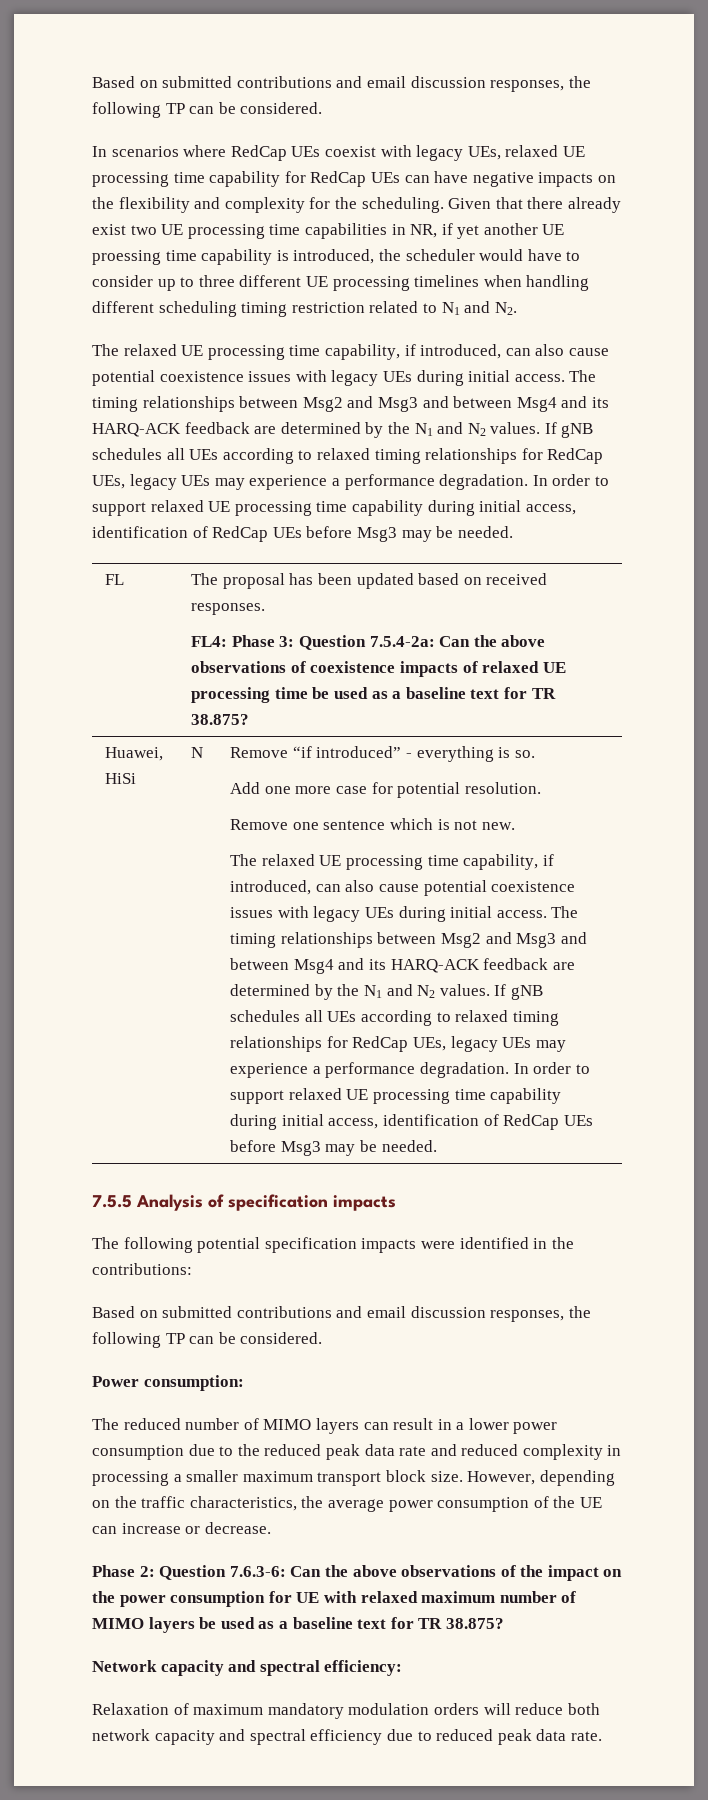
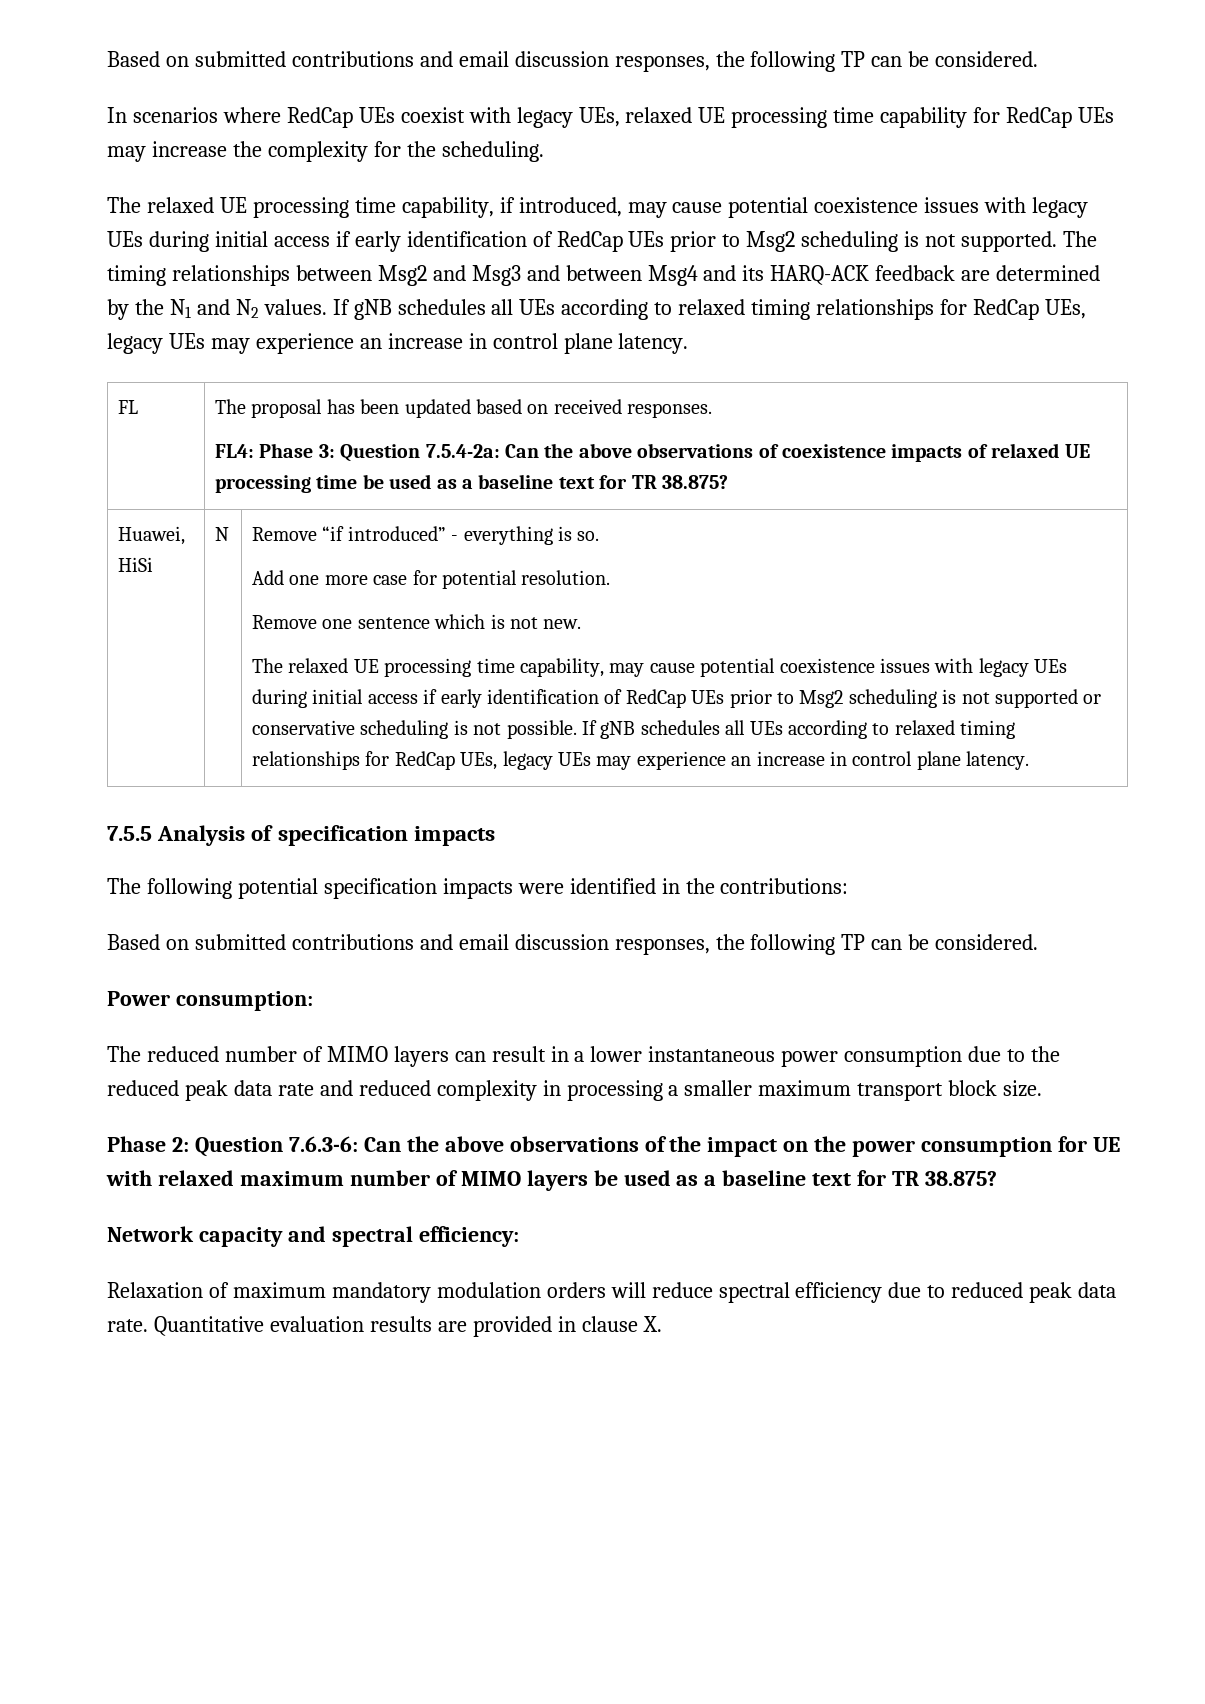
- In scenarios where RedCap UEs coexist with legacy UEs, relaxed UE processing time capability for RedCap UEs can have negative impacts on the flexibility and complexity for the scheduling. Given that there already exist two UE processing time capabilities in NR, if yet another UE proessing time capability is introduced, the scheduler would have to consider up to three different UE processing timelines when handling different scheduling timing restriction related to N1 and N2.
- The relaxed UE processing time capability, if introduced, can also cause potential coexistence issues with legacy UEs during initial access. The timing relationships between Msg2 and Msg3 and between Msg4 and its HARQ-ACK feedback are determined by the N1 and N2 values. If gNB schedules all UEs according to relaxed timing relationships for RedCap UEs, legacy UEs may experience a performance degradation. In order to support relaxed UE processing time capability during initial access, identification of RedCap UEs before Msg3 may be needed.
+ In scenarios where RedCap UEs coexist with legacy UEs, relaxed UE processing time capability for RedCap UEs may increase the complexity for the scheduling.
+ The relaxed UE processing time capability, if introduced, may cause potential coexistence issues with legacy UEs during initial access if early identification of RedCap UEs prior to Msg2 scheduling is not supported. The timing relationships between Msg2 and Msg3 and between Msg4 and its HARQ-ACK feedback are determined by the N1 and N2 values. If gNB schedules all UEs according to relaxed timing relationships for RedCap UEs, legacy UEs may experience an increase in control plane latency.
  Remove one sentence which is not new.
- The relaxed UE processing time capability, if introduced, can also cause potential coexistence issues with legacy UEs during initial access. The timing relationships between Msg2 and Msg3 and between Msg4 and its HARQ-ACK feedback are determined by the N1 and N2 values. If gNB schedules all UEs according to relaxed timing relationships for RedCap UEs, legacy UEs may experience a performance degradation. In order to support relaxed UE processing time capability during initial access, identification of RedCap UEs before Msg3 may be needed.
+ The relaxed UE processing time capability, may cause potential coexistence issues with legacy UEs during initial access if early identification of RedCap UEs prior to Msg2 scheduling is not supported or conservative scheduling is not possible. If gNB schedules all UEs according to relaxed timing relationships for RedCap UEs, legacy UEs may experience an increase in control plane latency.
- The reduced number of MIMO layers can result in a lower power consumption due to the reduced peak data rate and reduced complexity in processing a smaller maximum transport block size. However, depending on the traffic characteristics, the average power consumption of the UE can increase or decrease.
+ The reduced number of MIMO layers can result in a lower instantaneous power consumption due to the reduced peak data rate and reduced complexity in processing a smaller maximum transport block size.
- Relaxation of maximum mandatory modulation orders will reduce both network capacity and spectral efficiency due to reduced peak data rate.
+ Relaxation of maximum mandatory modulation orders will reduce spectral efficiency due to reduced peak data rate.
+ Quantitative evaluation results are provided in clause X.

